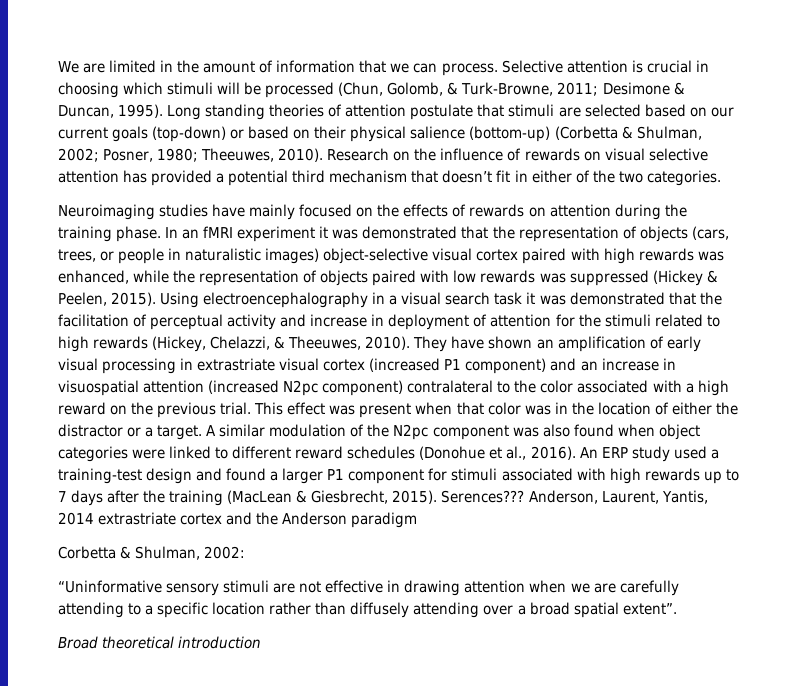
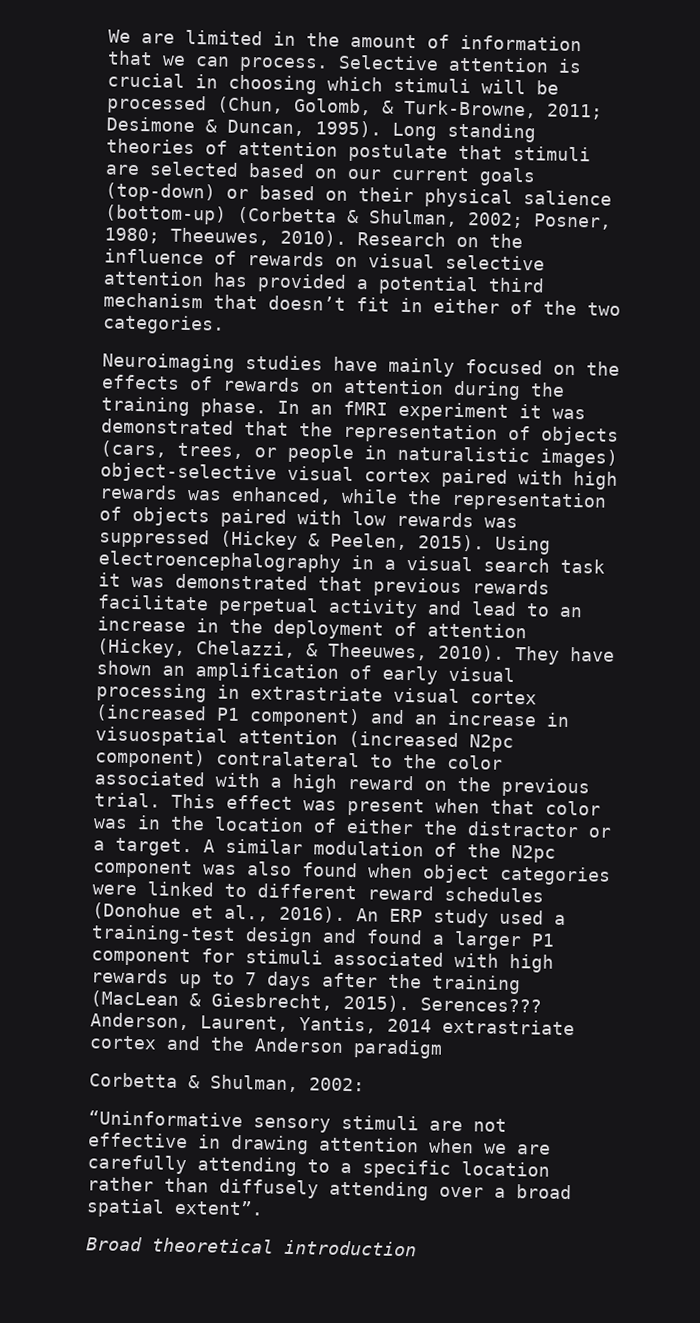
- Using electroencephalography in a visual search task it was demonstrated that the facilitation of perceptual activity and increase in deployment of attention for the stimuli related to high rewards (Hickey, Chelazzi, & Theeuwes, 2010).
+ Using electroencephalography in a visual search task it was demonstrated that previous rewards facilitate perpetual activity and lead to an increase in the deployment of attention (Hickey, Chelazzi, & Theeuwes, 2010).

